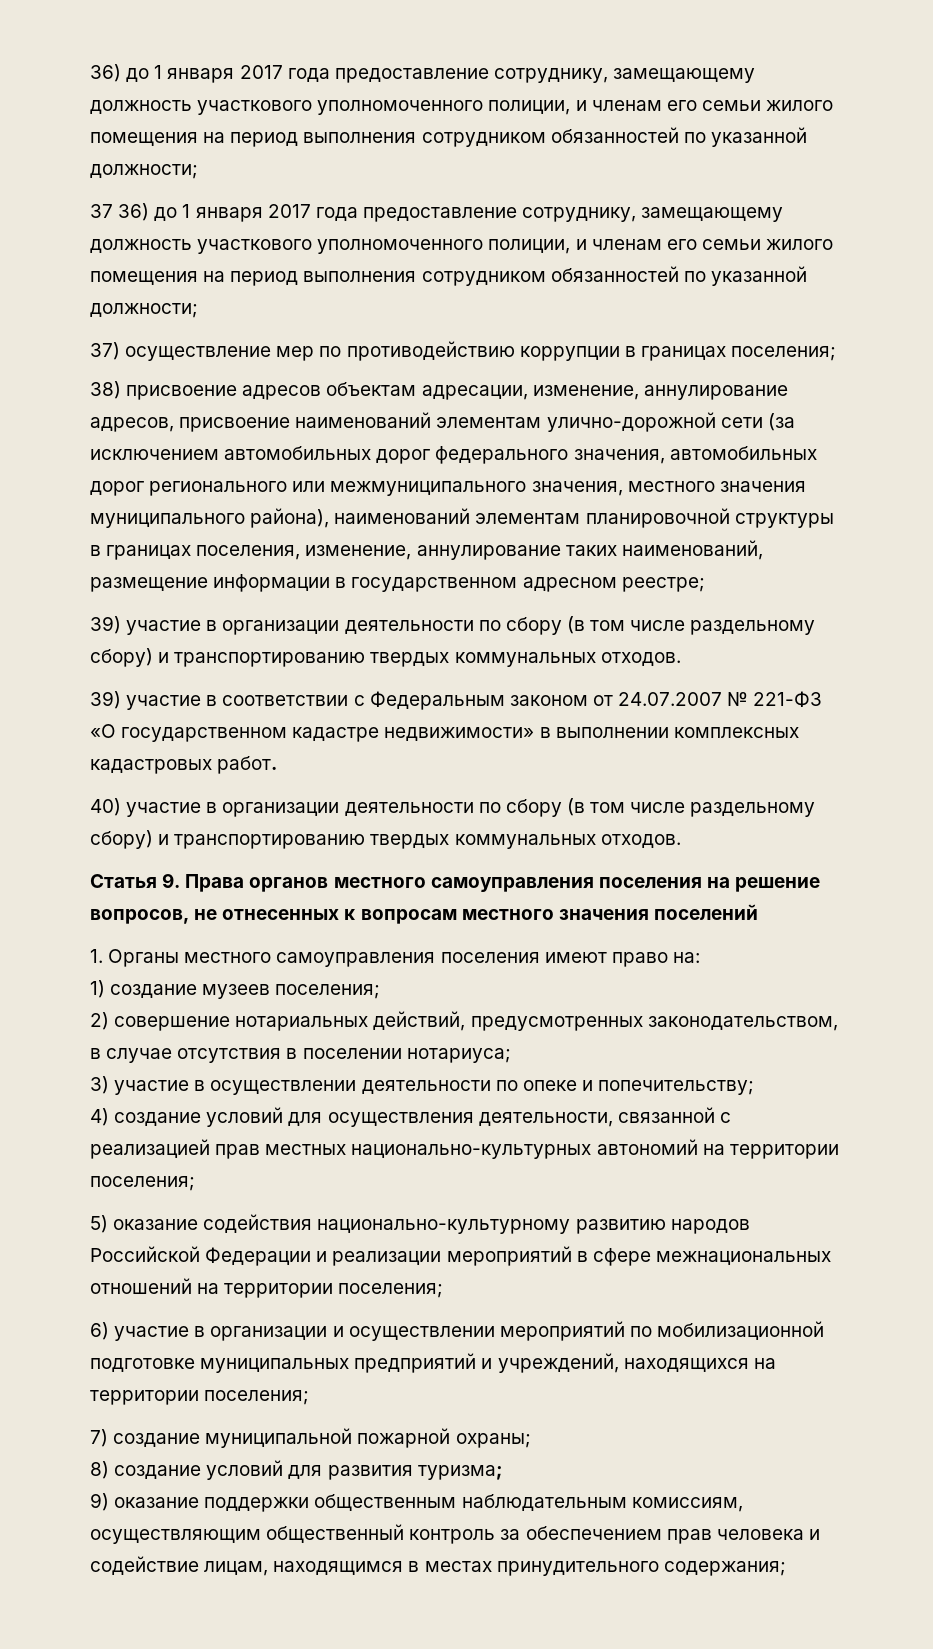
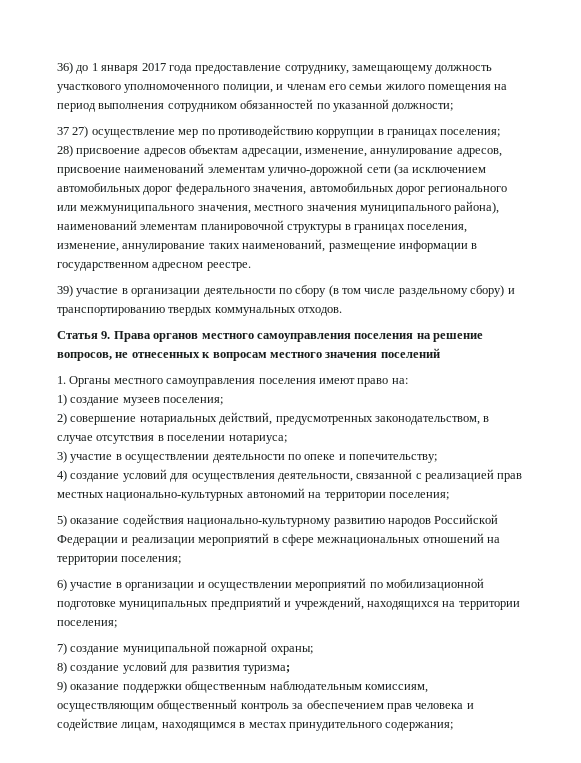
- 37 36) до 1 января 2017 года предоставление сотруднику, замещающему должность участкового уполномоченного полиции, и членам его семьи жилого помещения на период выполнения сотрудником обязанностей по указанной должности;
- 37) осуществление мер по противодействию коррупции в границах поселения;
+ 37 27) осуществление мер по противодействию коррупции в границах поселения;
- 38) присвоение адресов объектам адресации, изменение, аннулирование адресов, присвоение наименований элементам улично-дорожной сети (за исключением автомобильных дорог федерального значения, автомобильных дорог регионального или межмуниципального значения, местного значения муниципального района), наименований элементам планировочной структуры в границах поселения, изменение, аннулирование таких наименований, размещение информации в государственном адресном реестре;
+ 28) присвоение адресов объектам адресации, изменение, аннулирование адресов, присвоение наименований элементам улично-дорожной сети (за исключением автомобильных дорог федерального значения, автомобильных дорог регионального или межмуниципального значения, местного значения муниципального района), наименований элементам планировочной структуры в границах поселения, изменение, аннулирование таких наименований, размещение информации в государственном адресном реестре.
- 39) участие в соответствии с Федеральным законом от 24.07.2007 № 221-ФЗ «О государственном кадастре недвижимости» в выполнении комплексных кадастровых работ.
- 40) участие в организации деятельности по сбору (в том числе раздельному сбору) и транспортированию твердых коммунальных отходов.

